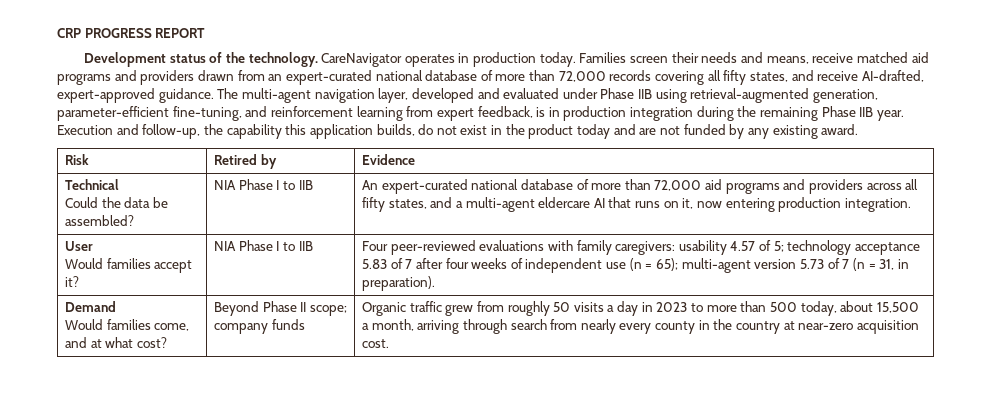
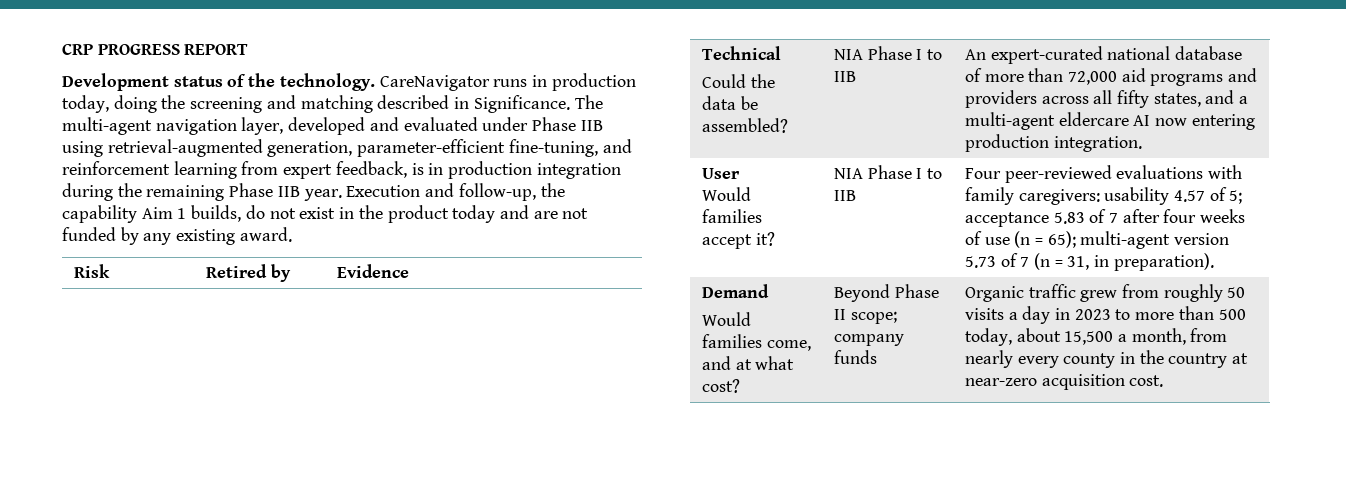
- CareNavigator operates in production today. Families screen their needs and means, receive matched aid programs and providers drawn from an expert-curated national database of more than 72,000 records covering all fifty states, and receive AI-drafted, expert-approved guidance.
+ CareNavigator runs in production today, doing the screening and matching described in Significance.
- Execution and follow-up, the capability this application builds, do not exist in the product today and are not funded by any existing award.
+ Execution and follow-up, the capability Aim 1 builds, do not exist in the product today and are not funded by any existing award.
  Technical
- Could the data be assembled? | NIA Phase I to IIB | An expert-curated national database of more than 72,000 aid programs and providers across all fifty states, and a multi-agent eldercare AI that runs on it, now entering production integration.
+ Could the data be assembled? | NIA Phase I to IIB | An expert-curated national database of more than 72,000 aid programs and providers across all fifty states, and a multi-agent eldercare AI now entering production integration.
- Four peer-reviewed evaluations with family caregivers: usability 4.57 of 5; technology acceptance 5.83 of 7 after four weeks of independent use (n = 65); multi-agent version 5.73 of 7 (n = 31, in preparation).
+ Four peer-reviewed evaluations with family caregivers: usability 4.57 of 5; acceptance 5.83 of 7 after four weeks of use (n = 65); multi-agent version 5.73 of 7 (n = 31, in preparation).
- Organic traffic grew from roughly 50 visits a day in 2023 to more than 500 today, about 15,500 a month, arriving through search from nearly every county in the country at near-zero acquisition cost.
+ Organic traffic grew from roughly 50 visits a day in 2023 to more than 500 today, about 15,500 a month, from nearly every county in the country at near-zero acquisition cost.

